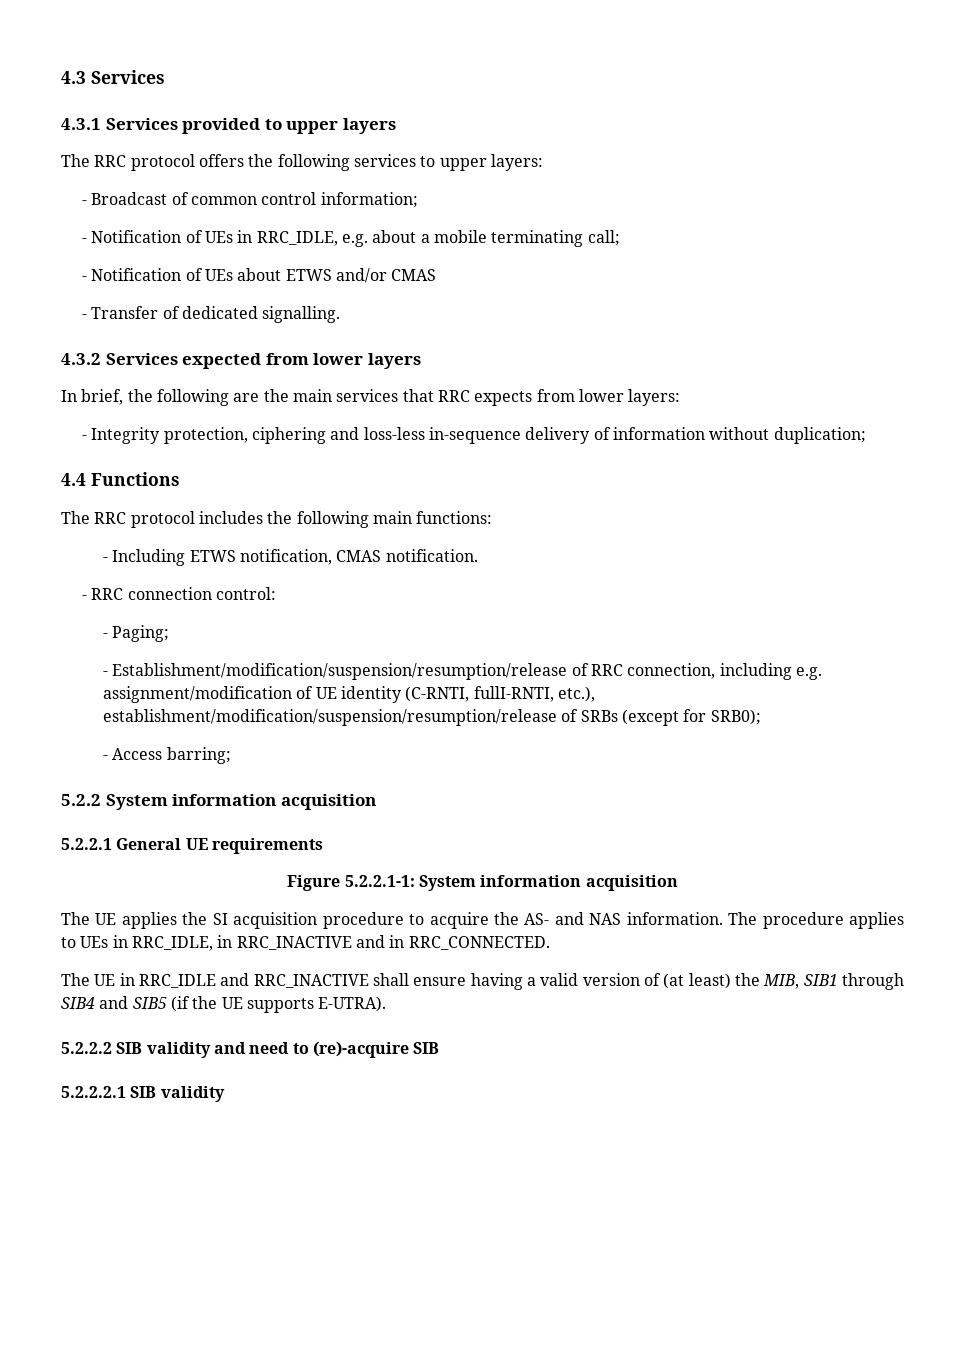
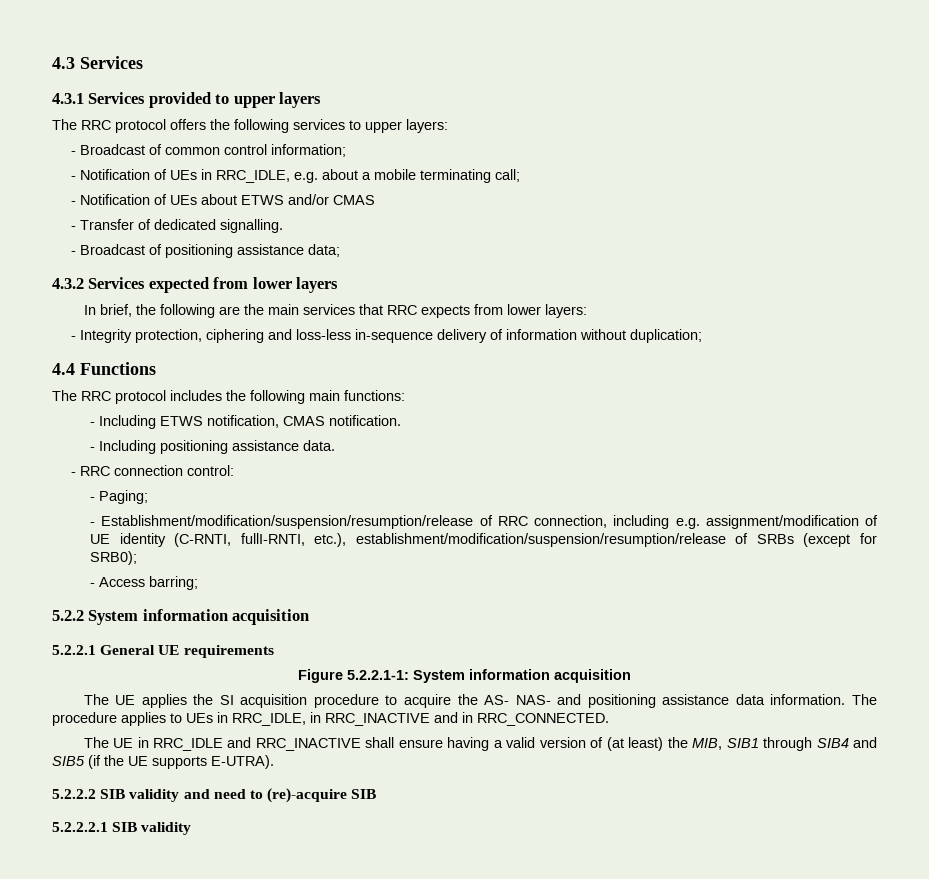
+ - Broadcast of positioning assistance data;
+ - Including positioning assistance data.
- The UE applies the SI acquisition procedure to acquire the AS- and NAS information.
+ The UE applies the SI acquisition procedure to acquire the AS- NAS- and positioning assistance data information.

